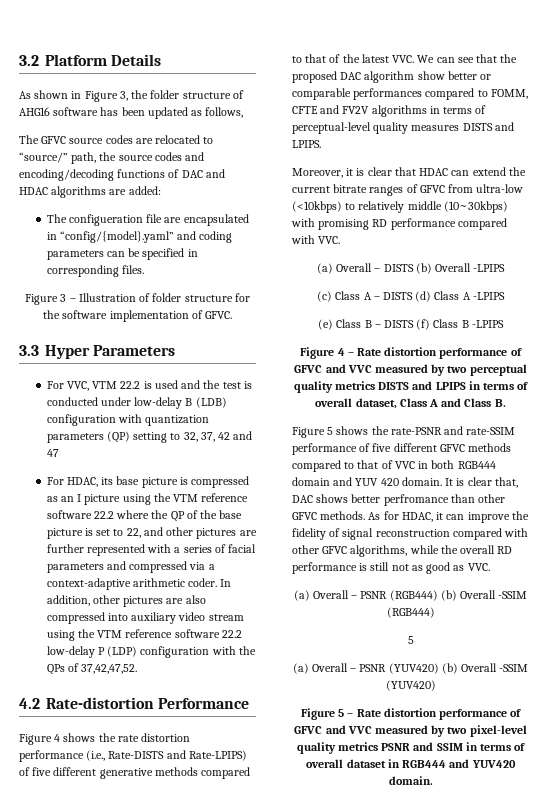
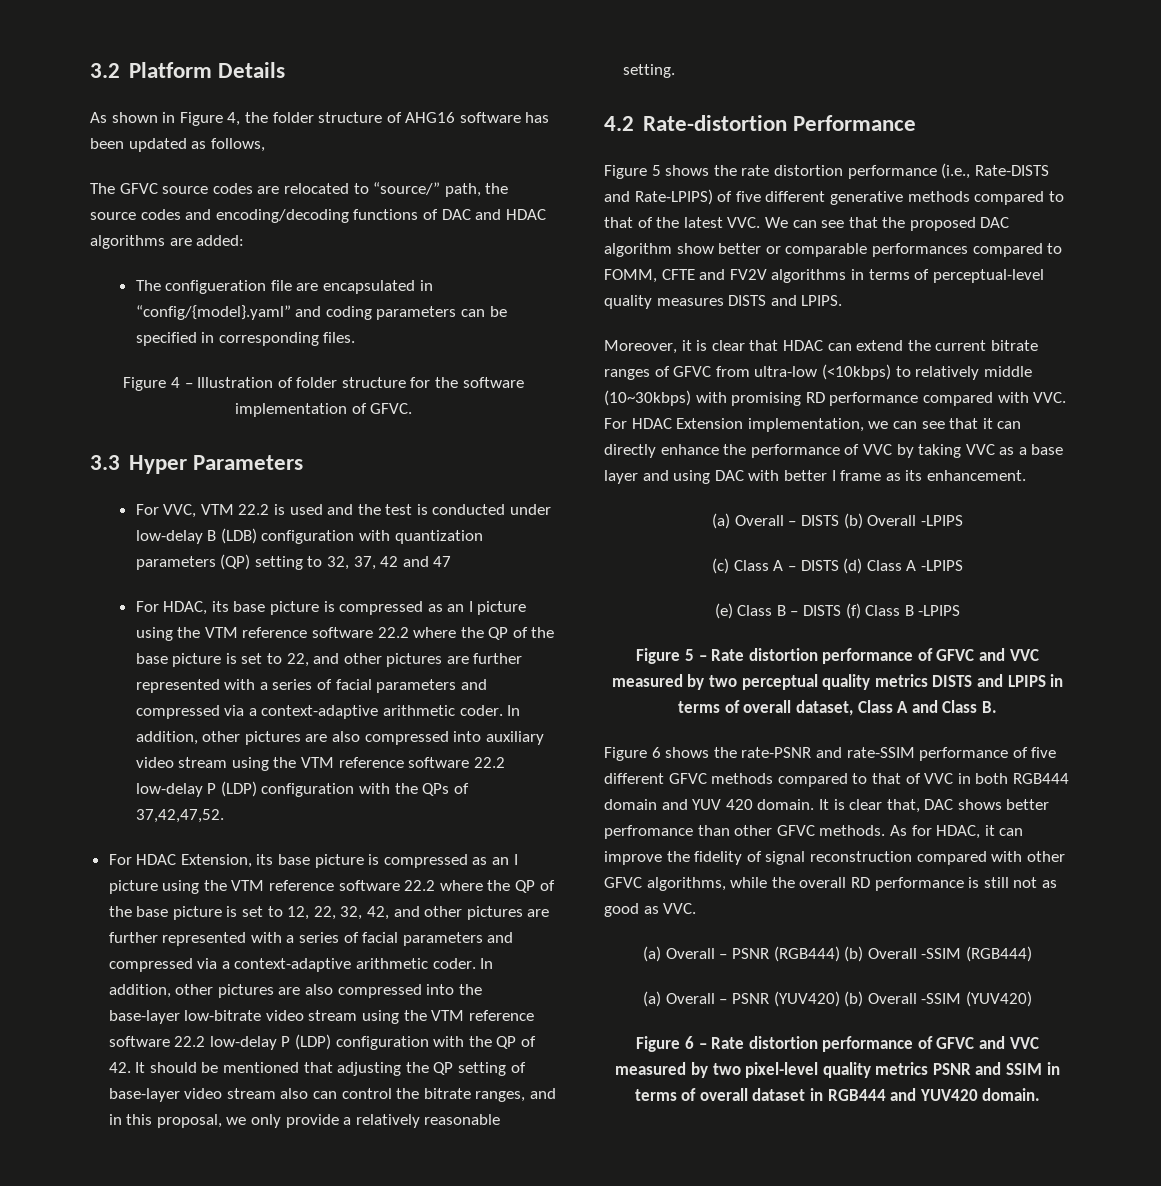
- As shown in Figure 3, the folder structure of AHG16 software has been updated as follows,
+ As shown in Figure 4, the folder structure of AHG16 software has been updated as follows,
- Figure 3 – Illustration of folder structure for the software implementation of GFVC.
+ Figure 4 – Illustration of folder structure for the software implementation of GFVC.
+ For HDAC Extension, its base picture is compressed as an I picture using the VTM reference software 22.2 where the QP of the base picture is set to 12, 22, 32, 42, and other pictures are further represented with a series of facial parameters and compressed via a context-adaptive arithmetic coder. In addition, other pictures are also compressed into the base-layer low-bitrate video stream using the VTM reference software 22.2 low-delay P (LDP) configuration with the QP of 42. It should be mentioned that adjusting the QP setting of base-layer video stream also can control the bitrate ranges, and in this proposal, we only provide a relatively reasonable setting.
- Figure 4 shows the rate distortion performance (i.e., Rate-DISTS and Rate-LPIPS) of five different generative methods compared to that of the latest VVC. We can see that the proposed DAC algorithm show better or comparable performances compared to FOMM, CFTE and FV2V algorithms in terms of perceptual-level quality measures DISTS and LPIPS.
+ Figure 5 shows the rate distortion performance (i.e., Rate-DISTS and Rate-LPIPS) of five different generative methods compared to that of the latest VVC. We can see that the proposed DAC algorithm show better or comparable performances compared to FOMM, CFTE and FV2V algorithms in terms of perceptual-level quality measures DISTS and LPIPS.
- Moreover, it is clear that HDAC can extend the current bitrate ranges of GFVC from ultra-low (<10kbps) to relatively middle (10~30kbps) with promising RD performance compared with VVC.
+ Moreover, it is clear that HDAC can extend the current bitrate ranges of GFVC from ultra-low (<10kbps) to relatively middle (10~30kbps) with promising RD performance compared with VVC. For HDAC Extension implementation, we can see that it can directly enhance the performance of VVC by taking VVC as a base layer and using DAC with better I frame as its enhancement.
- Figure 4 – Rate distortion performance of GFVC and VVC measured by two perceptual quality metrics DISTS and LPIPS in terms of overall dataset, Class A and Class B.
+ Figure 5 – Rate distortion performance of GFVC and VVC measured by two perceptual quality metrics DISTS and LPIPS in terms of overall dataset, Class A and Class B.
- Figure 5 shows the rate-PSNR and rate-SSIM performance of five different GFVC methods compared to that of VVC in both RGB444 domain and YUV 420 domain.
+ Figure 6 shows the rate-PSNR and rate-SSIM performance of five different GFVC methods compared to that of VVC in both RGB444 domain and YUV 420 domain.
  (a) Overall – PSNR (RGB444) (b) Overall -SSIM (RGB444)
- 5
- Figure 5 – Rate distortion performance of GFVC and VVC measured by two pixel-level quality metrics PSNR and SSIM in terms of overall dataset in RGB444 and YUV420 domain.
+ Figure 6 – Rate distortion performance of GFVC and VVC measured by two pixel-level quality metrics PSNR and SSIM in terms of overall dataset in RGB444 and YUV420 domain.

